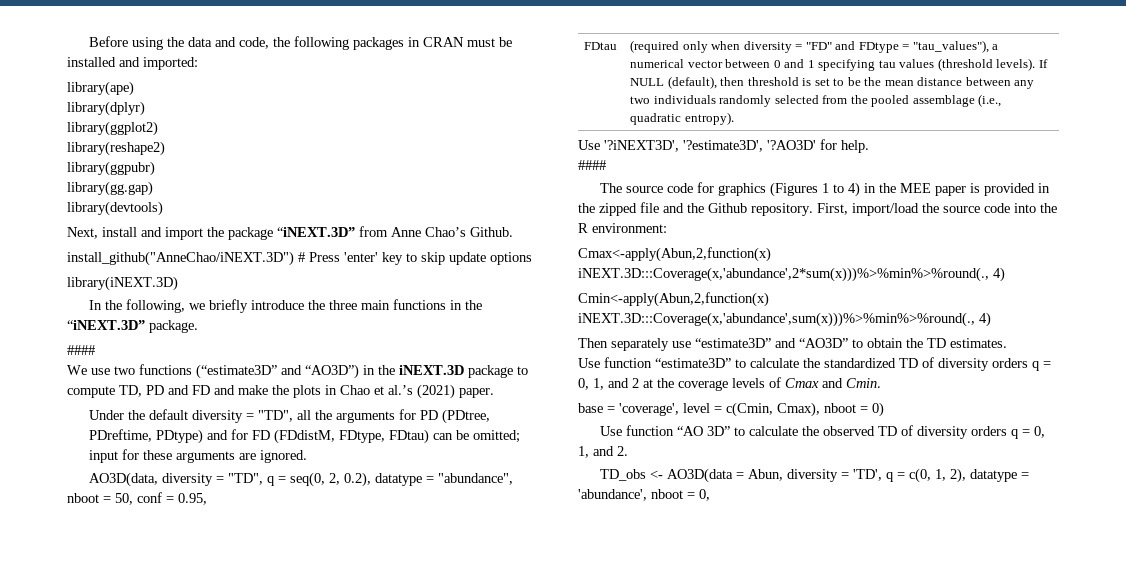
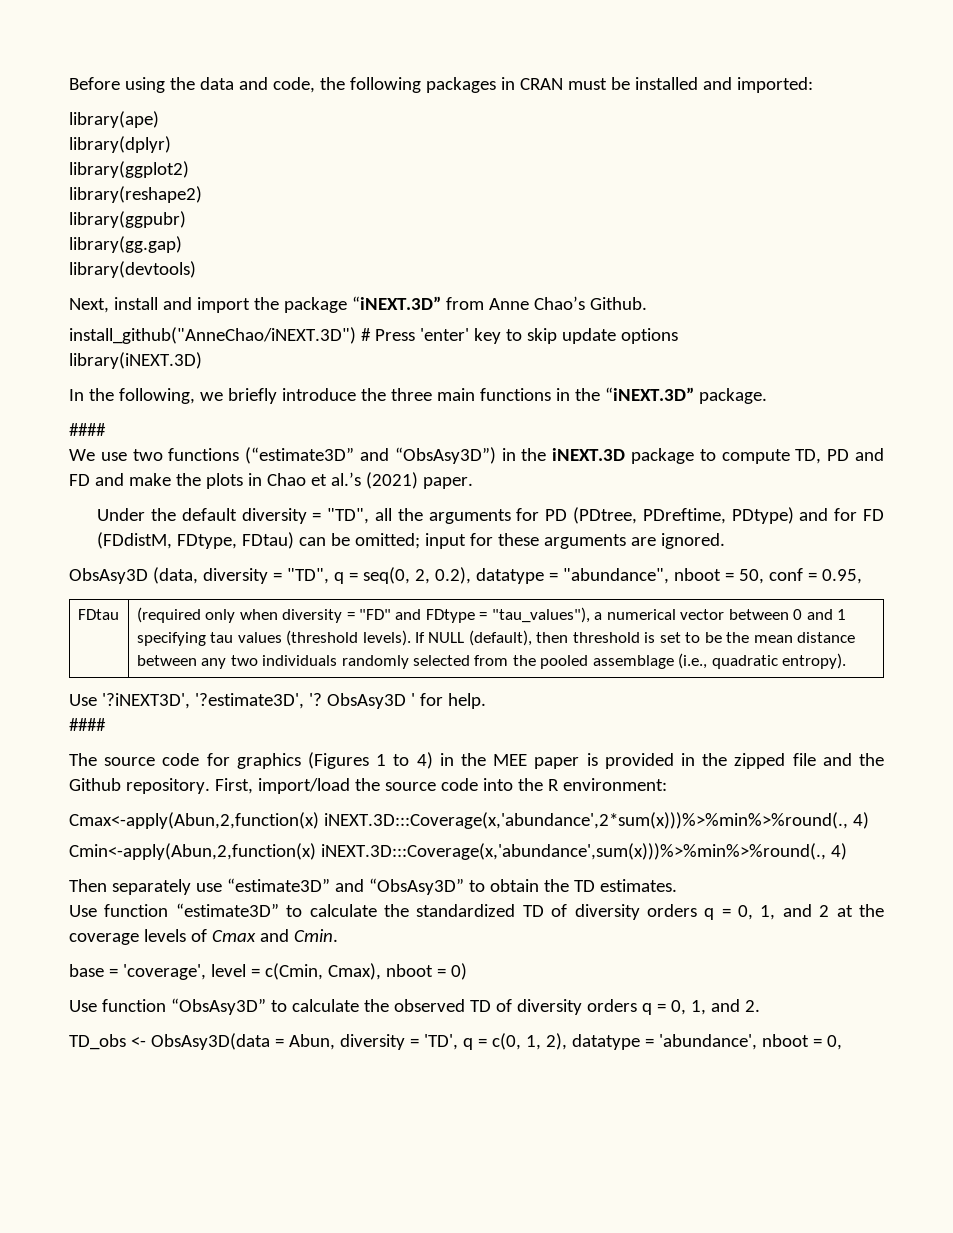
- We use two functions (“estimate3D” and “AO3D”) in the iNEXT.3D package to compute TD, PD and FD and make the plots in Chao et al.’s (2021) paper.
+ We use two functions (“estimate3D” and “ObsAsy3D”) in the iNEXT.3D package to compute TD, PD and FD and make the plots in Chao et al.’s (2021) paper.
- AO3D(data, diversity = "TD", q = seq(0, 2, 0.2), datatype = "abundance", nboot = 50, conf = 0.95,
+ ObsAsy3D (data, diversity = "TD", q = seq(0, 2, 0.2), datatype = "abundance", nboot = 50, conf = 0.95,
- Use '?iNEXT3D', '?estimate3D', '?AO3D' for help.
+ Use '?iNEXT3D', '?estimate3D', '? ObsAsy3D ' for help.
- Then separately use “estimate3D” and “AO3D” to obtain the TD estimates.
+ Then separately use “estimate3D” and “ObsAsy3D” to obtain the TD estimates.
- Use function “AO 3D” to calculate the observed TD of diversity orders q = 0, 1, and 2.
+ Use function “ObsAsy3D” to calculate the observed TD of diversity orders q = 0, 1, and 2.
- TD_obs <- AO3D(data = Abun, diversity = 'TD', q = c(0, 1, 2), datatype = 'abundance', nboot = 0,
+ TD_obs <- ObsAsy3D(data = Abun, diversity = 'TD', q = c(0, 1, 2), datatype = 'abundance', nboot = 0,

